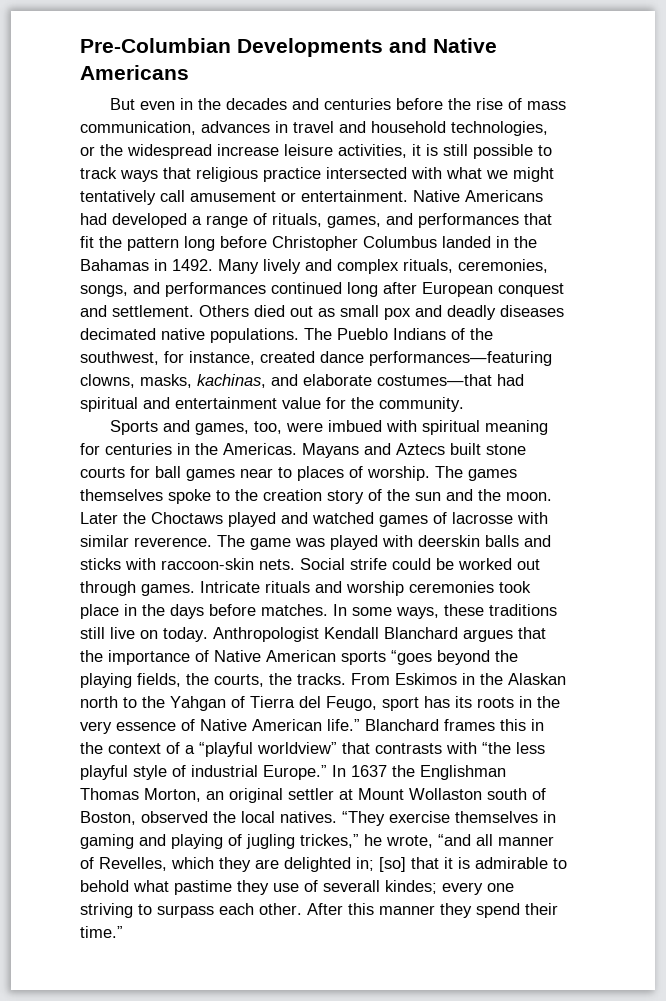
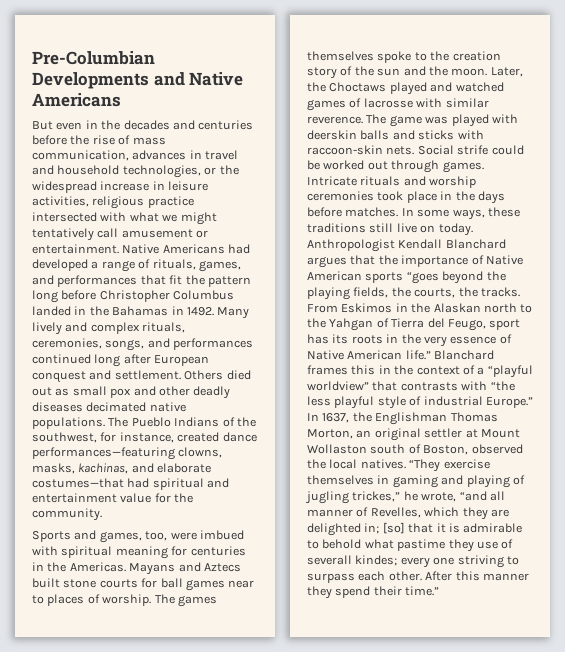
- But even in the decades and centuries before the rise of mass communication, advances in travel and household technologies, or the widespread increase leisure activities, it is still possible to track ways that religious practice intersected with what we might tentatively call amusement or entertainment.
+ But even in the decades and centuries before the rise of mass communication, advances in travel and household technologies, or the widespread increase in leisure activities, religious practice intersected with what we might tentatively call amusement or entertainment.
- Others died out as small pox and deadly diseases decimated native populations.
+ Others died out as small pox and other deadly diseases decimated native populations.
- Later the Choctaws played and watched games of lacrosse with similar reverence.
+ Later, the Choctaws played and watched games of lacrosse with similar reverence.
- In 1637 the Englishman Thomas Morton, an original settler at Mount Wollaston south of Boston, observed the local natives.
+ In 1637, the Englishman Thomas Morton, an original settler at Mount Wollaston south of Boston, observed the local natives.

